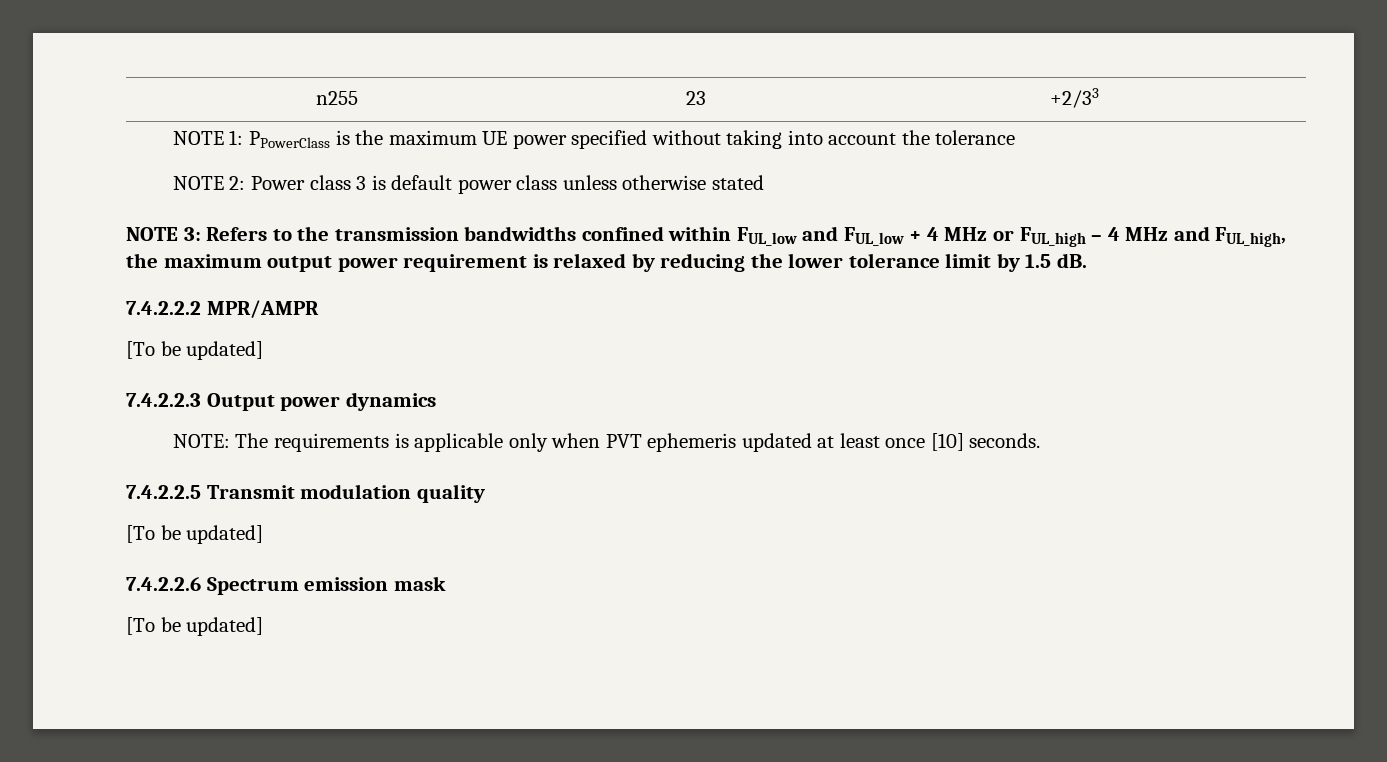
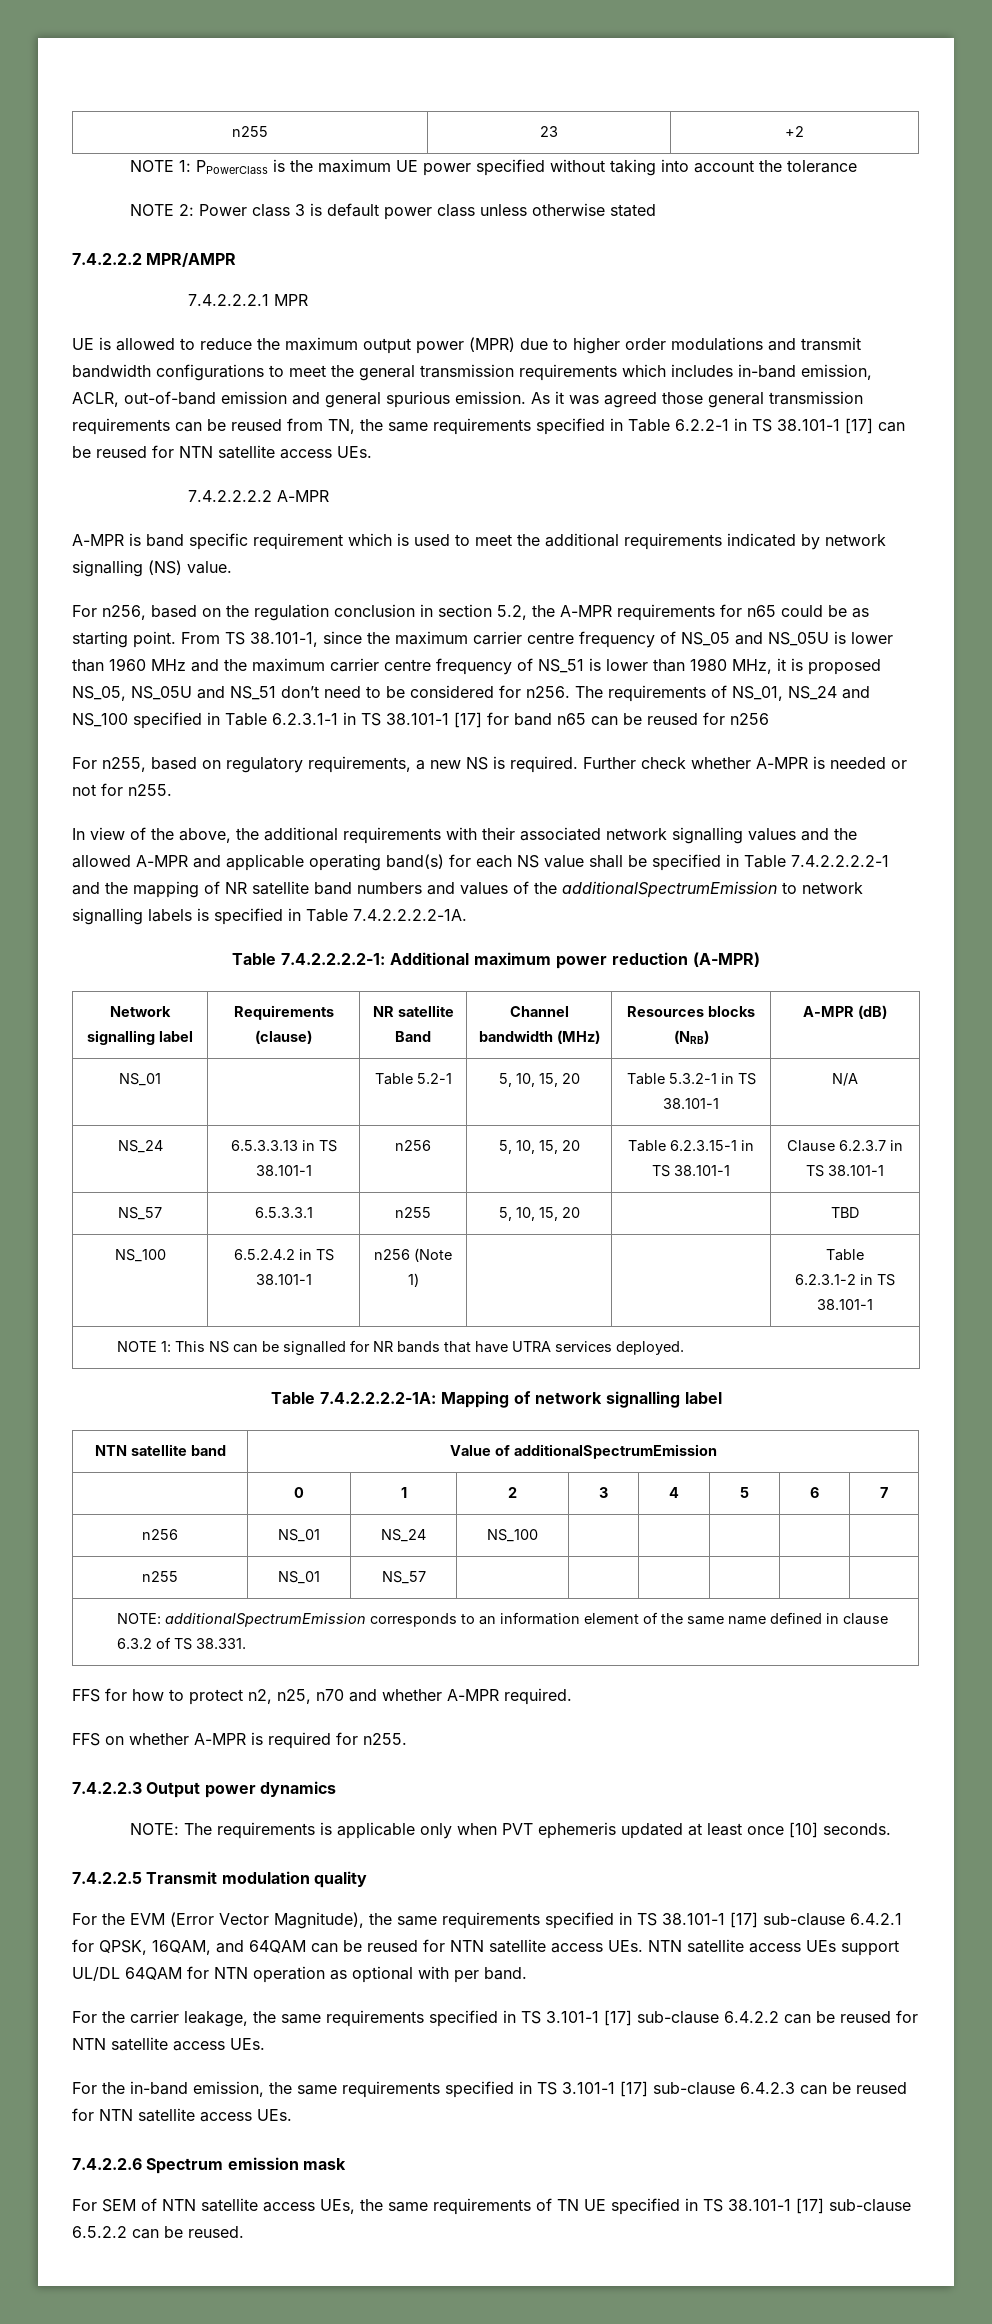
- n255 | 23 | +2/33
+ n255 | 23 | +2
- NOTE 3: Refers to the transmission bandwidths confined within FUL_low and FUL_low + 4 MHz or FUL_high – 4 MHz and FUL_high, the maximum output power requirement is relaxed by reducing the lower tolerance limit by 1.5 dB.
  7.4.2.2.2 MPR/AMPR
- [To be updated]
+ 7.4.2.2.2.1 MPR
+ UE is allowed to reduce the maximum output power (MPR) due to higher order modulations and transmit bandwidth configurations to meet the general transmission requirements which includes in-band emission, ACLR, out-of-band emission and general spurious emission. As it was agreed those general transmission requirements can be reused from TN, the same requirements specified in Table 6.2.2-1 in TS 38.101-1 [17] can be reused for NTN satellite access UEs.
+ 7.4.2.2.2.2 A-MPR
+ A-MPR is band specific requirement which is used to meet the additional requirements indicated by network signalling (NS) value.
+ For n256, based on the regulation conclusion in section 5.2, the A-MPR requirements for n65 could be as starting point. From TS 38.101-1, since the maximum carrier centre frequency of NS_05 and NS_05U is lower than 1960 MHz and the maximum carrier centre frequency of NS_51 is lower than 1980 MHz, it is proposed NS_05, NS_05U and NS_51 don’t need to be considered for n256. The requirements of NS_01, NS_24 and NS_100 specified in Table 6.2.3.1-1 in TS 38.101-1 [17] for band n65 can be reused for n256
+ For n255, based on regulatory requirements, a new NS is required. Further check whether A-MPR is needed or not for n255.
+ In view of the above, the additional requirements with their associated network signalling values and the allowed A-MPR and applicable operating band(s) for each NS value shall be specified in Table 7.4.2.2.2.2-1 and the mapping of NR satellite band numbers and values of the additionalSpectrumEmission to network signalling labels is specified in Table 7.4.2.2.2.2-1A.
+ Table 7.4.2.2.2.2-1: Additional maximum power reduction (A-MPR)
+ Network signalling label | Requirements (clause) | NR satellite Band | Channel bandwidth (MHz) | Resources blocks (NRB) | A-MPR (dB)
+ NS_01 | | Table 5.2-1 | 5, 10, 15, 20 | Table 5.3.2-1 in TS 38.101-1 | N/A
+ NS_24 | 6.5.3.3.13 in TS 38.101-1 | n256 | 5, 10, 15, 20 | Table 6.2.3.15-1 in TS 38.101-1 | Clause 6.2.3.7 in TS 38.101-1
+ NS_57 | 6.5.3.3.1 | n255 | 5, 10, 15, 20 | | TBD
+ NS_100 | 6.5.2.4.2 in TS 38.101-1 | n256 (Note 1) | | | Table
+ 6.2.3.1-2 in TS 38.101-1
+ NOTE 1: This NS can be signalled for NR bands that have UTRA services deployed.
+ Table 7.4.2.2.2.2-1A: Mapping of network signalling label
+ NTN satellite band | Value of additionalSpectrumEmission
+ | 0 | 1 | 2 | 3 | 4 | 5 | 6 | 7
+ n256 | NS_01 | NS_24 | NS_100 | | | | |
+ n255 | NS_01 | NS_57 | | | | | |
+ NOTE: additionalSpectrumEmission corresponds to an information element of the same name defined in clause 6.3.2 of TS 38.331.
+ FFS for how to protect n2, n25, n70 and whether A-MPR required.
+ FFS on whether A-MPR is required for n255.
  7.4.2.2.5 Transmit modulation quality
- [To be updated]
+ For the EVM (Error Vector Magnitude), the same requirements specified in TS 38.101-1 [17] sub-clause 6.4.2.1 for QPSK, 16QAM, and 64QAM can be reused for NTN satellite access UEs. NTN satellite access UEs support UL/DL 64QAM for NTN operation as optional with per band.
+ For the carrier leakage, the same requirements specified in TS 3.101-1 [17] sub-clause 6.4.2.2 can be reused for NTN satellite access UEs.
+ For the in-band emission, the same requirements specified in TS 3.101-1 [17] sub-clause 6.4.2.3 can be reused for NTN satellite access UEs.
  7.4.2.2.6 Spectrum emission mask
- [To be updated]
+ For SEM of NTN satellite access UEs, the same requirements of TN UE specified in TS 38.101-1 [17] sub-clause 6.5.2.2 can be reused.

